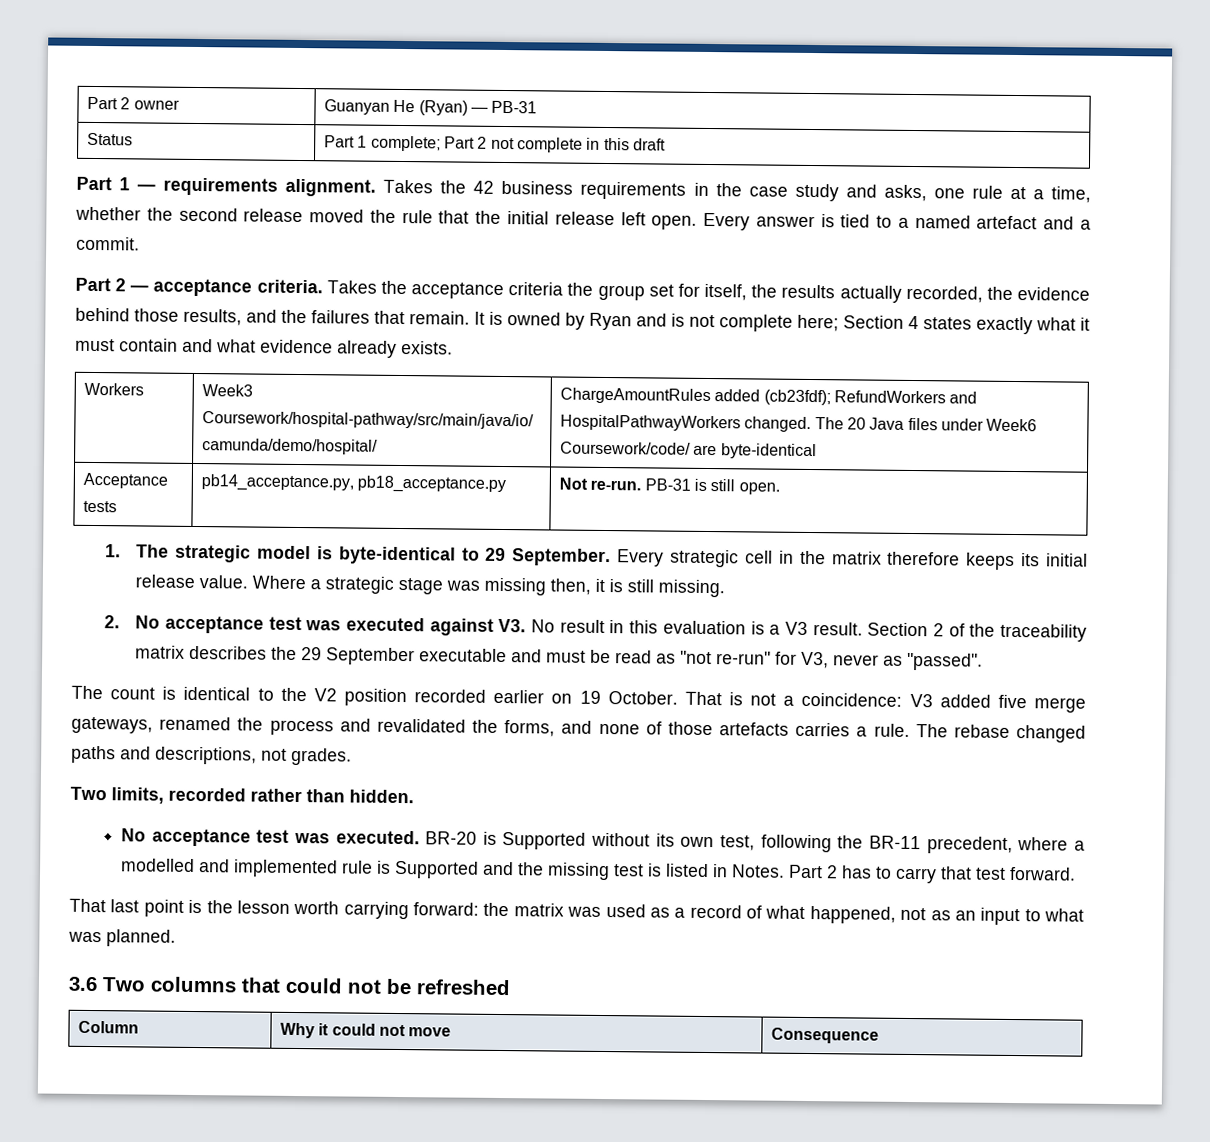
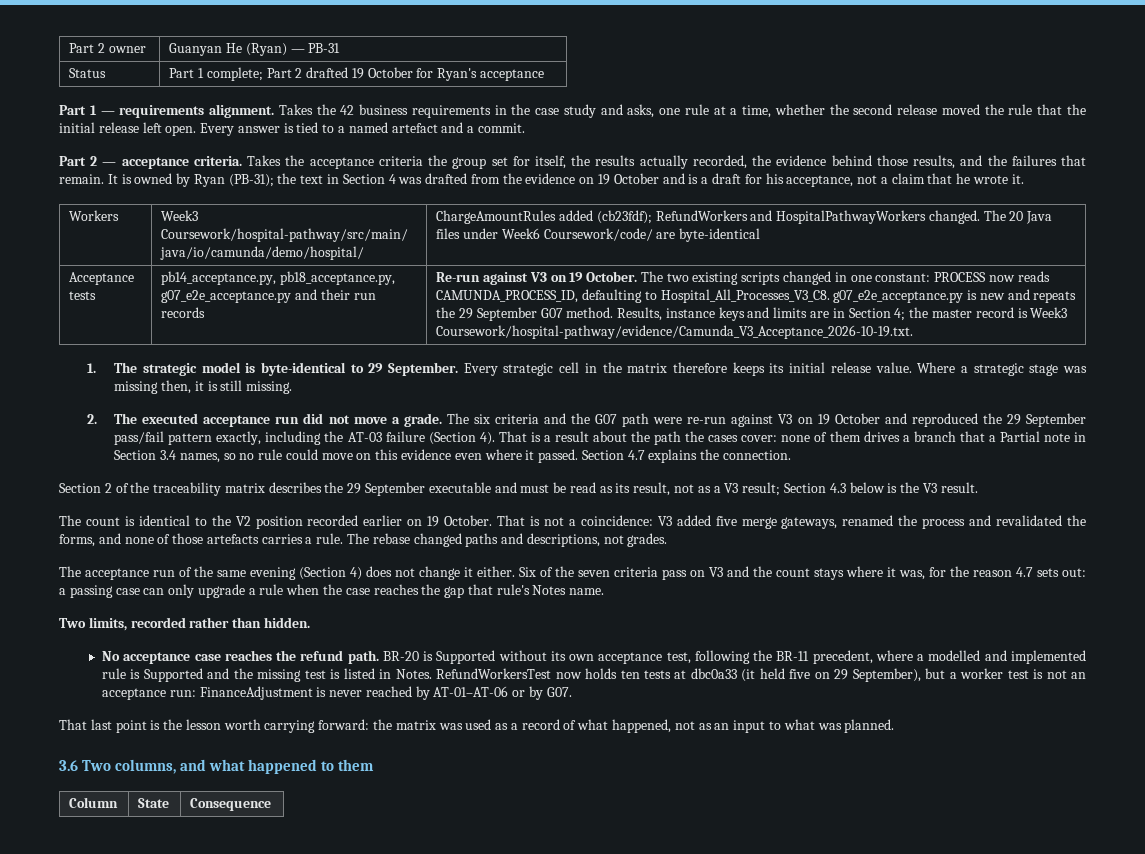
- Status | Part 1 complete; Part 2 not complete in this draft
+ Status | Part 1 complete; Part 2 drafted 19 October for Ryan's acceptance
- It is owned by Ryan and is not complete here; Section 4 states exactly what it must contain and what evidence already exists.
+ It is owned by Ryan (PB-31); the text in Section 4 was drafted from the evidence on 19 October and is a draft for his acceptance, not a claim that he wrote it.
- pb14_acceptance.py, pb18_acceptance.py | Not re-run. PB-31 is still open.
+ pb14_acceptance.py, pb18_acceptance.py, g07_e2e_acceptance.py and their run records | Re-run against V3 on 19 October. The two existing scripts changed in one constant: PROCESS now reads CAMUNDA_PROCESS_ID, defaulting to Hospital_All_Processes_V3_C8. g07_e2e_acceptance.py is new and repeats the 29 September G07 method. Results, instance keys and limits are in Section 4; the master record is Week3 Coursework/hospital-pathway/evidence/Camunda_V3_Acceptance_2026-10-19.txt.
- 2. No acceptance test was executed against V3. No result in this evaluation is a V3 result. Section 2 of the traceability matrix describes the 29 September executable and must be read as "not re-run" for V3, never as "passed".
+ 2. The executed acceptance run did not move a grade. The six criteria and the G07 path were re-run against V3 on 19 October and reproduced the 29 September pass/fail pattern exactly, including the AT-03 failure (Section 4). That is a result about the path the cases cover: none of them drives a branch that a Partial note in Section 3.4 names, so no rule could move on this evidence even where it passed. Section 4.7 explains the connection.
+ Section 2 of the traceability matrix describes the 29 September executable and must be read as its result, not as a V3 result; Section 4.3 below is the V3 result.
+ The acceptance run of the same evening (Section 4) does not change it either. Six of the seven criteria pass on V3 and the count stays where it was, for the reason 4.7 sets out: a passing case can only upgrade a rule when the case reaches the gap that rule's Notes name.
- No acceptance test was executed.
+ No acceptance case reaches the refund path.
- BR-20 is Supported without its own test, following the BR-11 precedent, where a modelled and implemented rule is Supported and the missing test is listed in Notes.
+ BR-20 is Supported without its own acceptance test, following the BR-11 precedent, where a modelled and implemented rule is Supported and the missing test is listed in Notes.
- Part 2 has to carry that test forward.
+ RefundWorkersTest now holds ten tests at dbc0a33 (it held five on 29 September), but a worker test is not an acceptance run: FinanceAdjustment is never reached by AT-01–AT-06 or by G07.
- 3.6 Two columns that could not be refreshed
- Column | Why it could not move | Consequence
+ 3.6 Two columns, and what happened to them
+ Column | State | Consequence

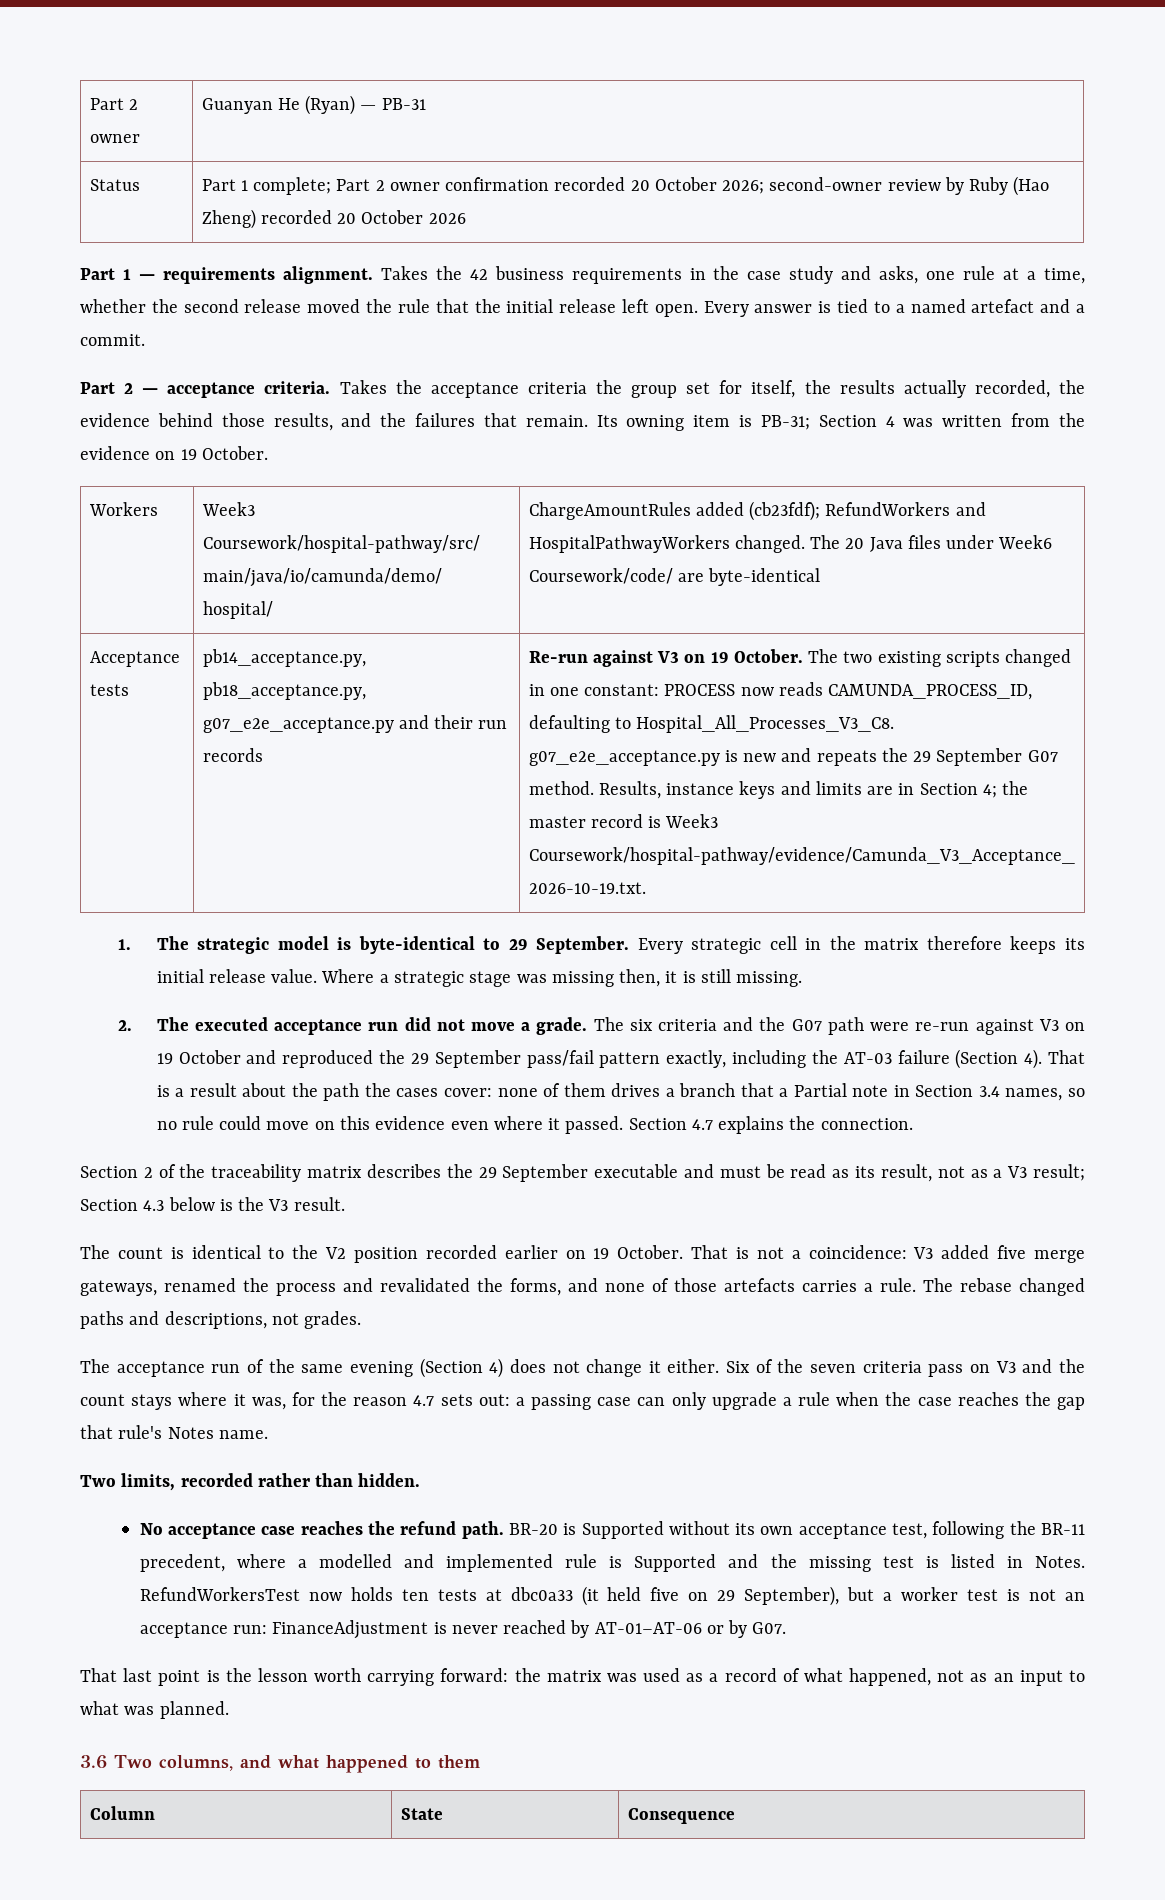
- Status | Part 1 complete; Part 2 drafted 19 October for Ryan's acceptance
+ Status | Part 1 complete; Part 2 owner confirmation recorded 20 October 2026; second-owner review by Ruby (Hao Zheng) recorded 20 October 2026
- It is owned by Ryan (PB-31); the text in Section 4 was drafted from the evidence on 19 October and is a draft for his acceptance, not a claim that he wrote it.
+ Its owning item is PB-31; Section 4 was written from the evidence on 19 October.

